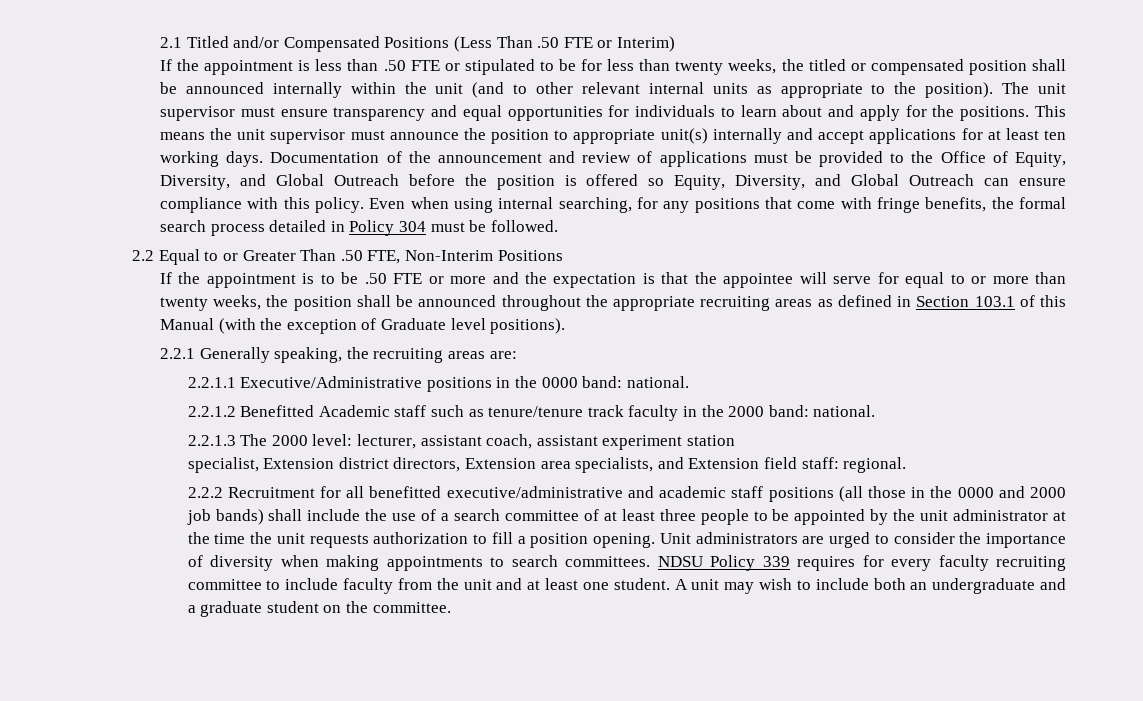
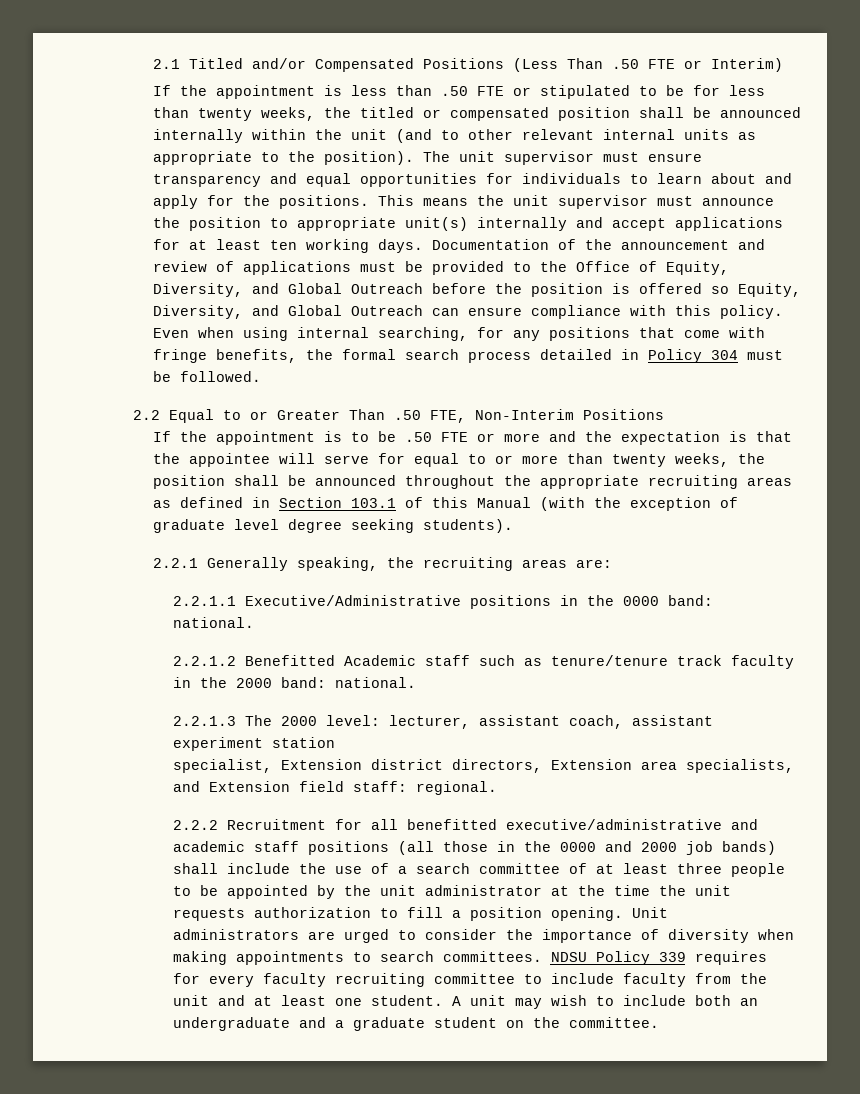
- If the appointment is to be .50 FTE or more and the expectation is that the appointee will serve for equal to or more than twenty weeks, the position shall be announced throughout the appropriate recruiting areas as defined in Section 103.1 of this Manual (with the exception of Graduate level positions).
+ If the appointment is to be .50 FTE or more and the expectation is that the appointee will serve for equal to or more than twenty weeks, the position shall be announced throughout the appropriate recruiting areas as defined in Section 103.1 of this Manual (with the exception of graduate level degree seeking students).

